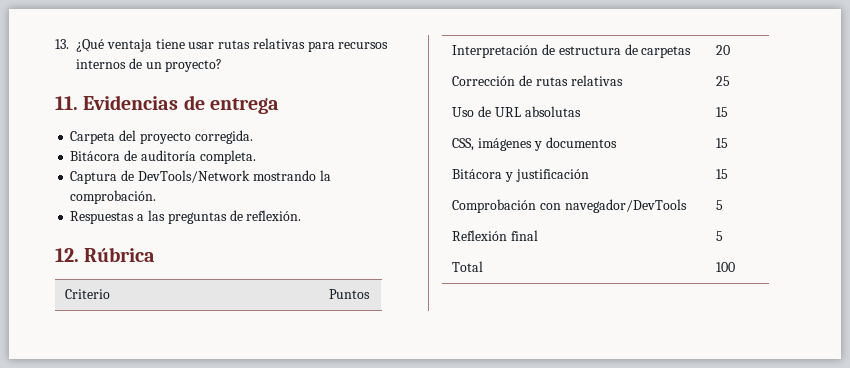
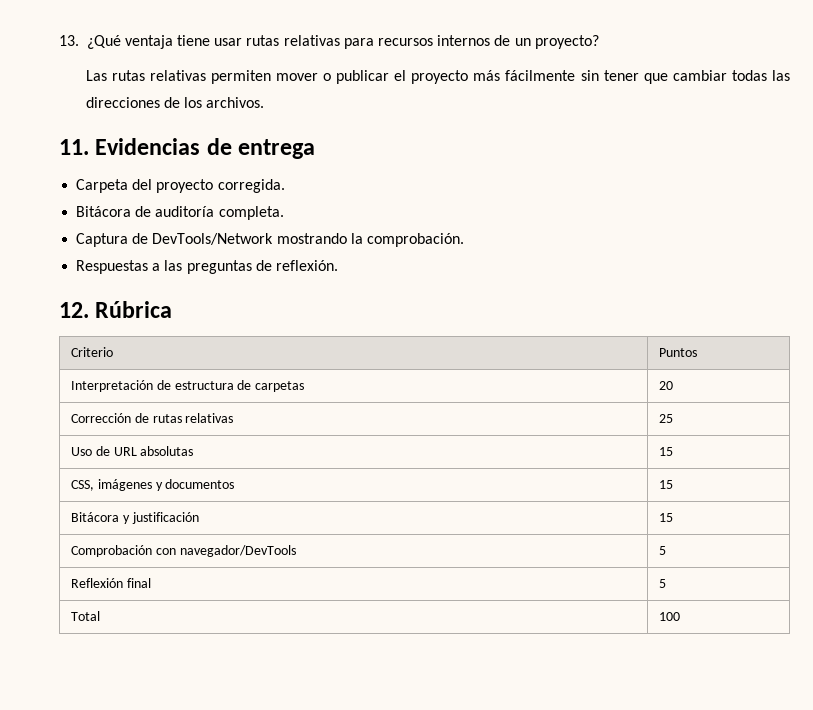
+ Las rutas relativas permiten mover o publicar el proyecto más fácilmente sin tener que cambiar todas las direcciones de los archivos.

